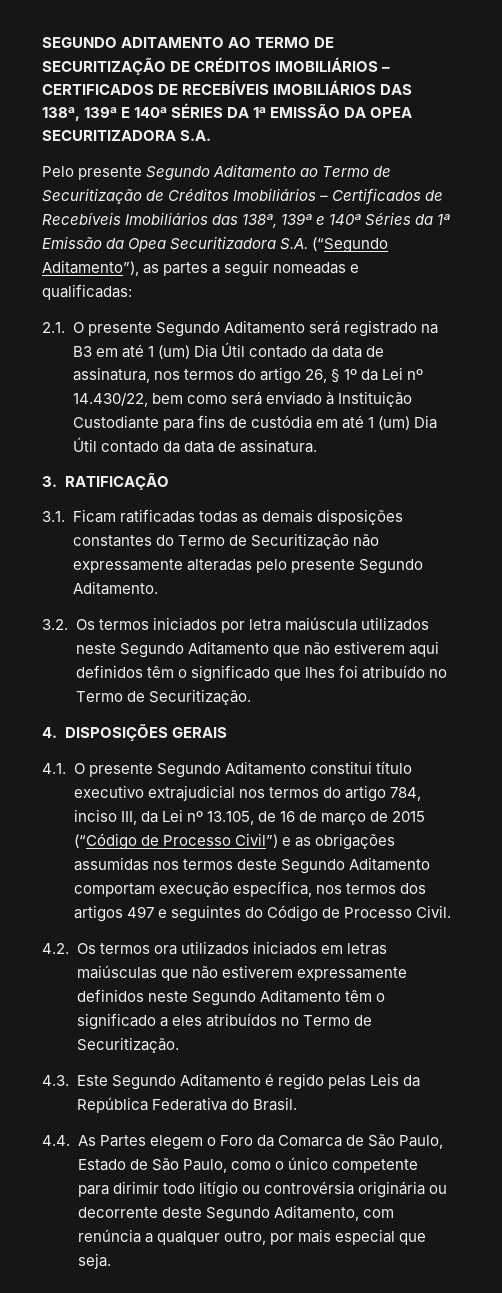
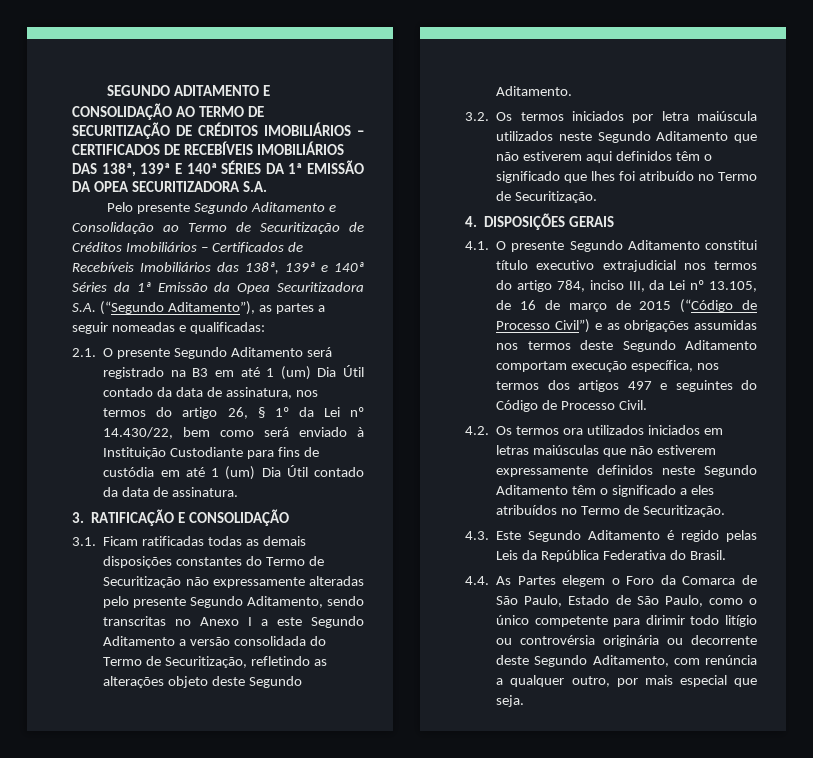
- SEGUNDO ADITAMENTO AO TERMO DE SECURITIZAÇÃO DE CRÉDITOS IMOBILIÁRIOS – CERTIFICADOS DE RECEBÍVEIS IMOBILIÁRIOS DAS 138ª, 139ª E 140ª SÉRIES DA 1ª EMISSÃO DA OPEA SECURITIZADORA S.A.
+ SEGUNDO ADITAMENTO E CONSOLIDAÇÃO AO TERMO DE SECURITIZAÇÃO DE CRÉDITOS IMOBILIÁRIOS – CERTIFICADOS DE RECEBÍVEIS IMOBILIÁRIOS DAS 138ª, 139ª E 140ª SÉRIES DA 1ª EMISSÃO DA OPEA SECURITIZADORA S.A.
- Pelo presente Segundo Aditamento ao Termo de Securitização de Créditos Imobiliários – Certificados de Recebíveis Imobiliários das 138ª, 139ª e 140ª Séries da 1ª Emissão da Opea Securitizadora S.A. (“Segundo Aditamento”), as partes a seguir nomeadas e qualificadas:
+ Pelo presente Segundo Aditamento e Consolidação ao Termo de Securitização de Créditos Imobiliários – Certificados de Recebíveis Imobiliários das 138ª, 139ª e 140ª Séries da 1ª Emissão da Opea Securitizadora S.A. (“Segundo Aditamento”), as partes a seguir nomeadas e qualificadas:
- 3. RATIFICAÇÃO
+ 3. RATIFICAÇÃO E CONSOLIDAÇÃO
- 3.1. Ficam ratificadas todas as demais disposições constantes do Termo de Securitização não expressamente alteradas pelo presente Segundo Aditamento.
+ 3.1. Ficam ratificadas todas as demais disposições constantes do Termo de Securitização não expressamente alteradas pelo presente Segundo Aditamento, sendo transcritas no Anexo I a este Segundo Aditamento a versão consolidada do Termo de Securitização, refletindo as alterações objeto deste Segundo Aditamento.

